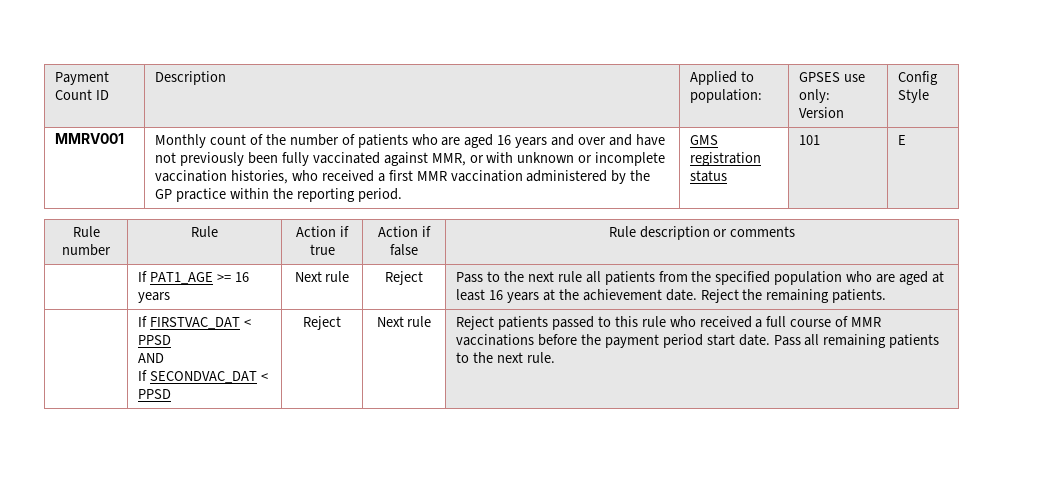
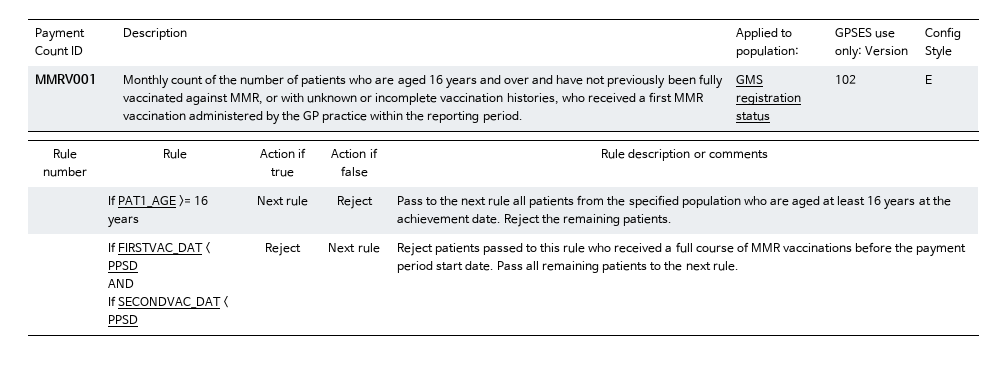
- 101
+ 102

